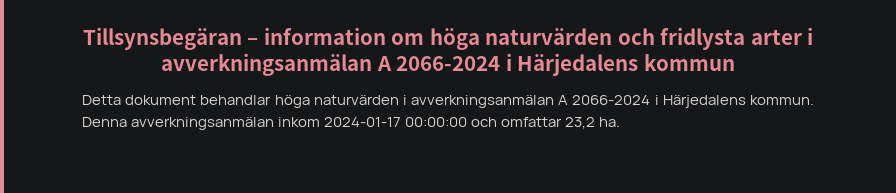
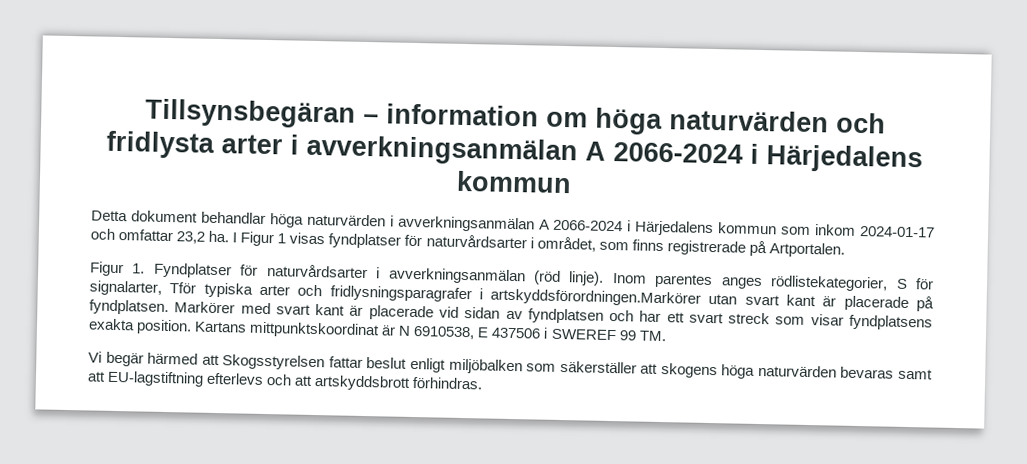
- Detta dokument behandlar höga naturvärden i avverkningsanmälan A 2066-2024 i Härjedalens kommun. Denna avverkningsanmälan inkom 2024-01-17 00:00:00 och omfattar 23,2 ha.
+ Detta dokument behandlar höga naturvärden i avverkningsanmälan A 2066-2024 i Härjedalens kommun som inkom 2024-01-17 och omfattar 23,2 ha.
+ I Figur 1 visas fyndplatser för naturvårdsarter i området, som finns registrerade på Artportalen.
+ Figur 1. Fyndplatser för naturvårdsarter i avverkningsanmälan (röd linje). Inom parentes anges rödlistekategorier, S för signalarter, Tför typiska arter och fridlysningsparagrafer i artskyddsförordningen.Markörer utan svart kant är placerade på fyndplatsen. Markörer med svart kant är placerade vid sidan av fyndplatsen och har ett svart streck som visar fyndplatsens exakta position. Kartans mittpunktskoordinat är N 6910538, E 437506 i SWEREF 99 TM.
+ Vi begär härmed att Skogsstyrelsen fattar beslut enligt miljöbalken som säkerställer att skogens höga naturvärden bevaras samt att EU-lagstiftning efterlevs och att artskyddsbrott förhindras.

